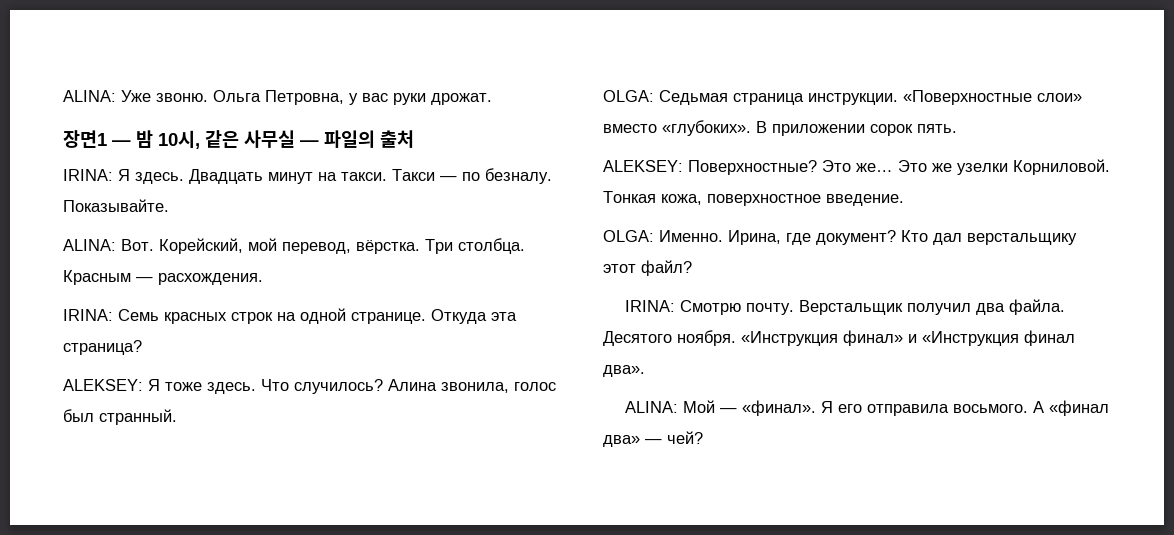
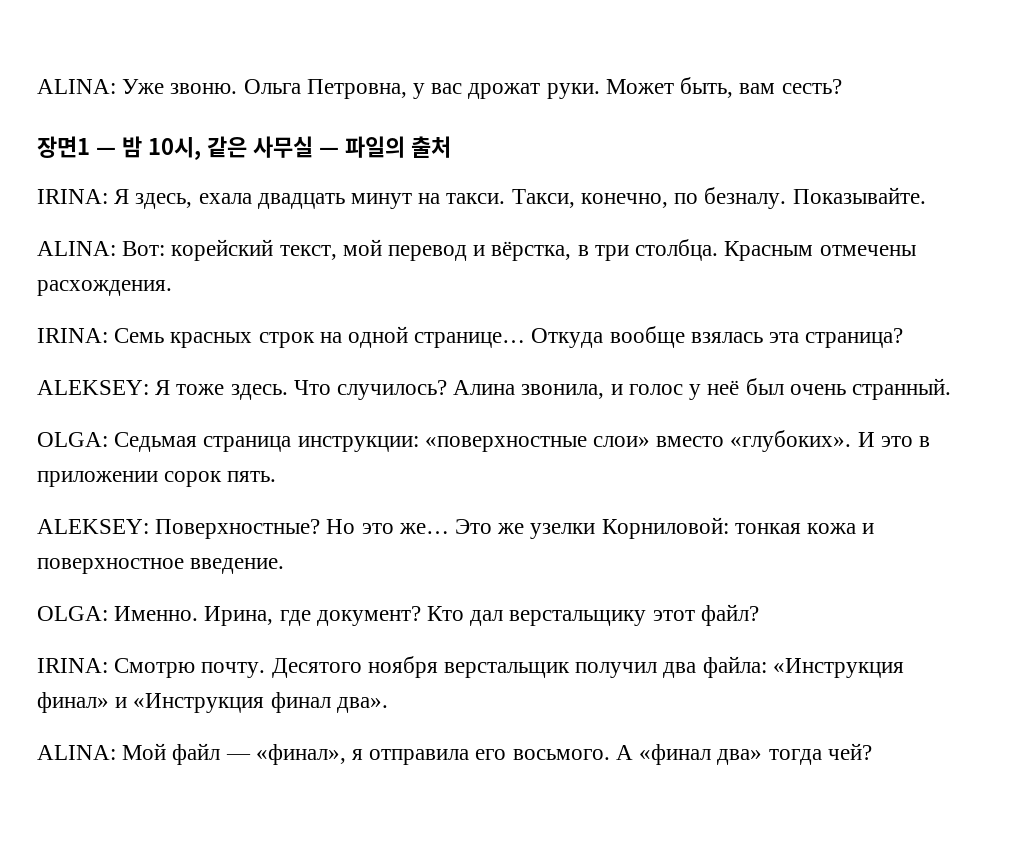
- Ольга Петровна, у вас руки дрожат.
+ Ольга Петровна, у вас дрожат руки. Может быть, вам сесть?
- IRINA: Я здесь. Двадцать минут на такси.
+ IRINA: Я здесь, ехала двадцать минут на такси.
- Такси — по безналу.
+ Такси, конечно, по безналу.
- ALINA: Вот. Корейский, мой перевод, вёрстка. Три столбца.
+ ALINA: Вот: корейский текст, мой перевод и вёрстка, в три столбца.
- Красным — расхождения.
+ Красным отмечены расхождения.
- IRINA: Семь красных строк на одной странице. Откуда эта страница?
+ IRINA: Семь красных строк на одной странице… Откуда вообще взялась эта страница?
- Алина звонила, голос был странный.
+ Алина звонила, и голос у неё был очень странный.
- OLGA: Седьмая страница инструкции. «Поверхностные слои» вместо «глубоких».
+ OLGA: Седьмая страница инструкции: «поверхностные слои» вместо «глубоких».
- В приложении сорок пять.
+ И это в приложении сорок пять.
- Это же…
+ Но это же…
- Это же узелки Корниловой. Тонкая кожа, поверхностное введение.
+ Это же узелки Корниловой: тонкая кожа и поверхностное введение.
- Верстальщик получил два файла. Десятого ноября. «Инструкция финал» и «Инструкция финал два».
+ Десятого ноября верстальщик получил два файла: «Инструкция финал» и «Инструкция финал два».
- ALINA: Мой — «финал». Я его отправила восьмого.
+ ALINA: Мой файл — «финал», я отправила его восьмого.
- А «финал два» — чей?
+ А «финал два» тогда чей?

